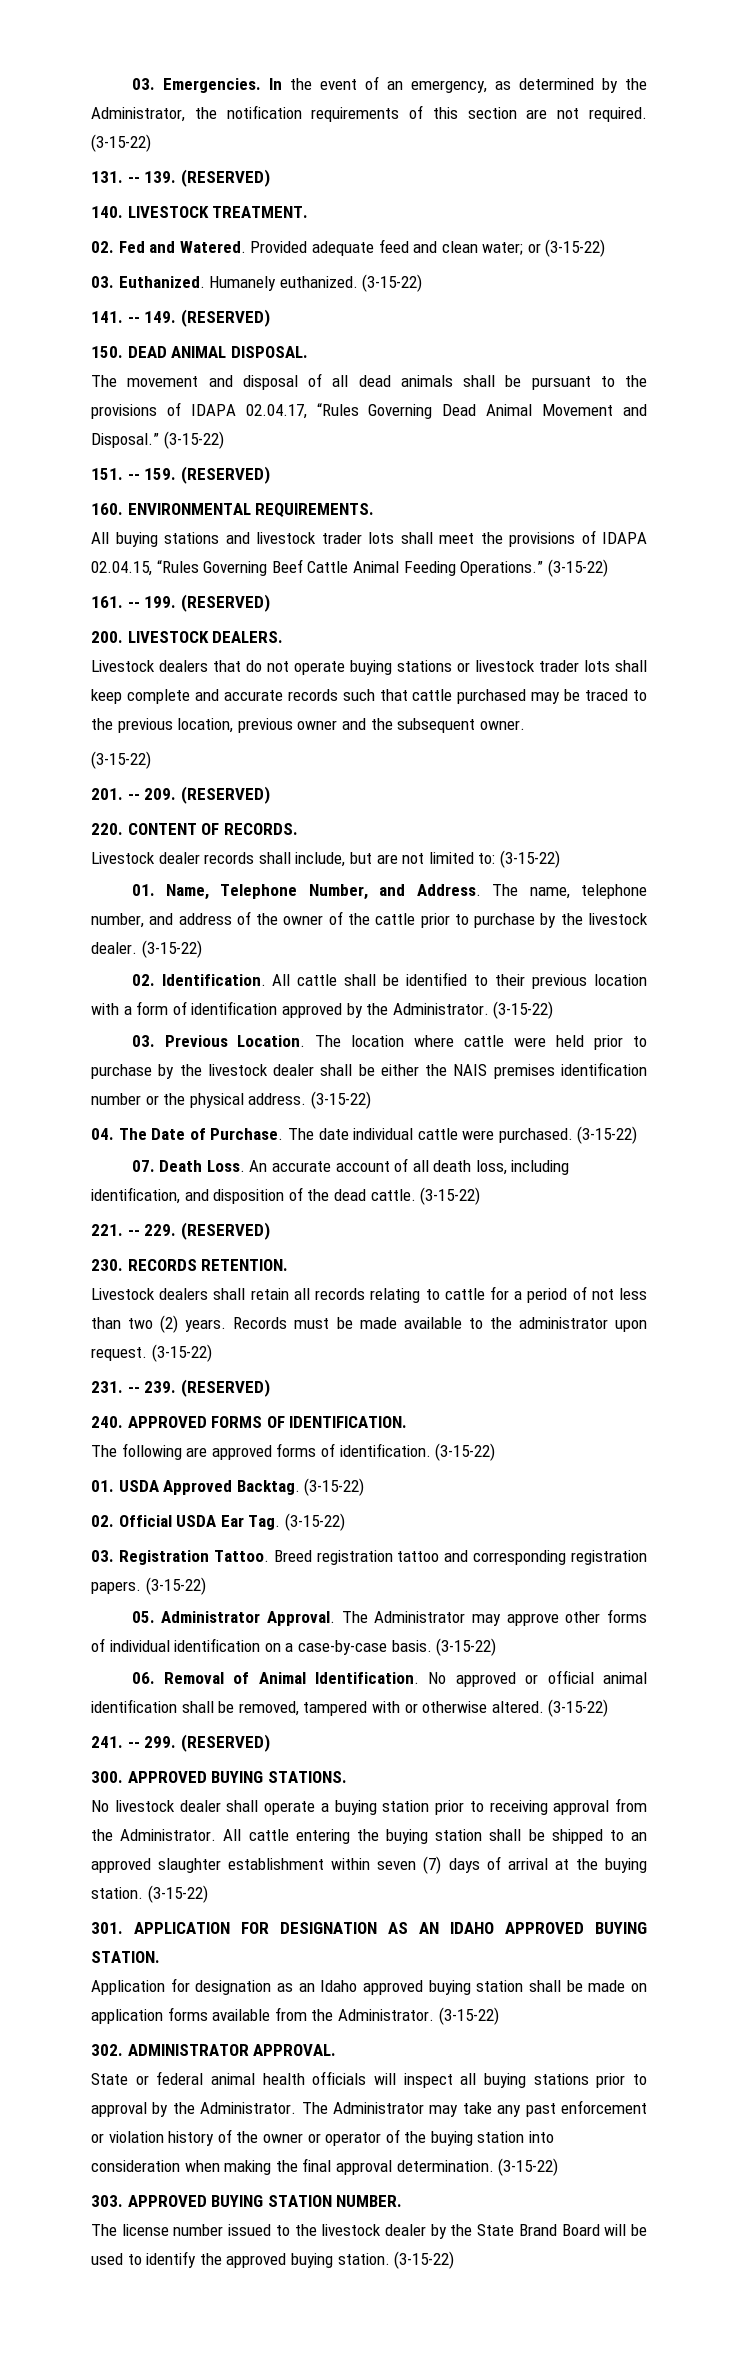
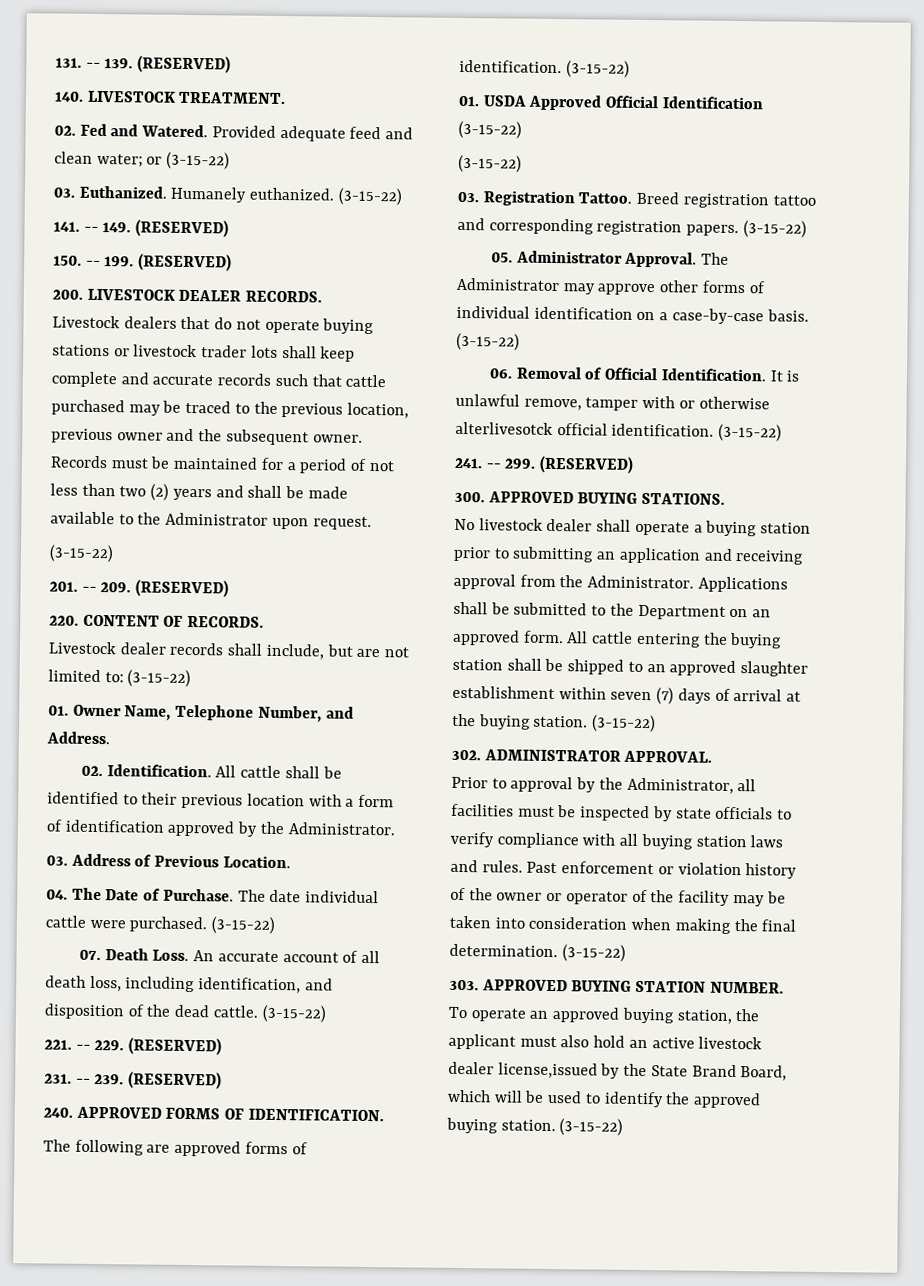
- 03. Emergencies. In the event of an emergency, as determined by the Administrator, the notification requirements of this section are not required. (3-15-22)
- 150. DEAD ANIMAL DISPOSAL.
- The movement and disposal of all dead animals shall be pursuant to the provisions of IDAPA 02.04.17, “Rules Governing Dead Animal Movement and Disposal.” (3-15-22)
- 151. -- 159. (RESERVED)
- 160. ENVIRONMENTAL REQUIREMENTS.
- All buying stations and livestock trader lots shall meet the provisions of IDAPA 02.04.15, “Rules Governing Beef Cattle Animal Feeding Operations.” (3-15-22)
- 161. -- 199. (RESERVED)
+ 150. -- 199. (RESERVED)
- 200. LIVESTOCK DEALERS.
+ 200. LIVESTOCK DEALER RECORDS.
+ Records must be maintained for a period of not less than two (2) years and shall be made available to the Administrator upon request.
- 01. Name, Telephone Number, and Address. The name, telephone number, and address of the owner of the cattle prior to purchase by the livestock dealer. (3-15-22)
+ 01. Owner Name, Telephone Number, and Address.
- All cattle shall be identified to their previous location with a form of identification approved by the Administrator. (3-15-22)
- 03. Previous Location. The location where cattle were held prior to purchase by the livestock dealer shall be either the NAIS premises identification number or the physical address. (3-15-22)
+ All cattle shall be identified to their previous location with a form of identification approved by the Administrator.
+ 03. Address of Previous Location.
- 230. RECORDS RETENTION.
- Livestock dealers shall retain all records relating to cattle for a period of not less than two (2) years. Records must be made available to the administrator upon request. (3-15-22)
- 01. USDA Approved Backtag. (3-15-22)
- 02. Official USDA Ear Tag. (3-15-22)
+ 01. USDA Approved Official Identification (3-15-22)
+ (3-15-22)
- 06. Removal of Animal Identification. No approved or official animal identification shall be removed, tampered with or otherwise altered.
+ 06. Removal of Official Identification. It is unlawful remove, tamper with or otherwise alterlivesotck official identification.
- No livestock dealer shall operate a buying station prior to receiving approval from the Administrator.
+ No livestock dealer shall operate a buying station prior to submitting an application and receiving approval from the Administrator.
+ Applications shall be submitted to the Department on an approved form.
- 301. APPLICATION FOR DESIGNATION AS AN IDAHO APPROVED BUYING STATION.
- Application for designation as an Idaho approved buying station shall be made on application forms available from the Administrator. (3-15-22)
  302. ADMINISTRATOR APPROVAL.
- State or federal animal health officials will inspect all buying stations prior to approval by the Administrator. The Administrator may take any past enforcement or violation history of the owner or operator of the buying station into consideration when making the final approval determination.
+ Prior to approval by the Administrator, all facilities must be inspected by state officials to verify compliance with all buying station laws and rules. Past enforcement or violation history of the owner or operator of the facility may be taken into consideration when making the final determination.
- The license number issued to the livestock dealer by the State Brand Board will be used to identify the approved buying station.
+ To operate an approved buying station, the applicant must also hold an active livestock dealer license,issued by the State Brand Board, which will be used to identify the approved buying station.

